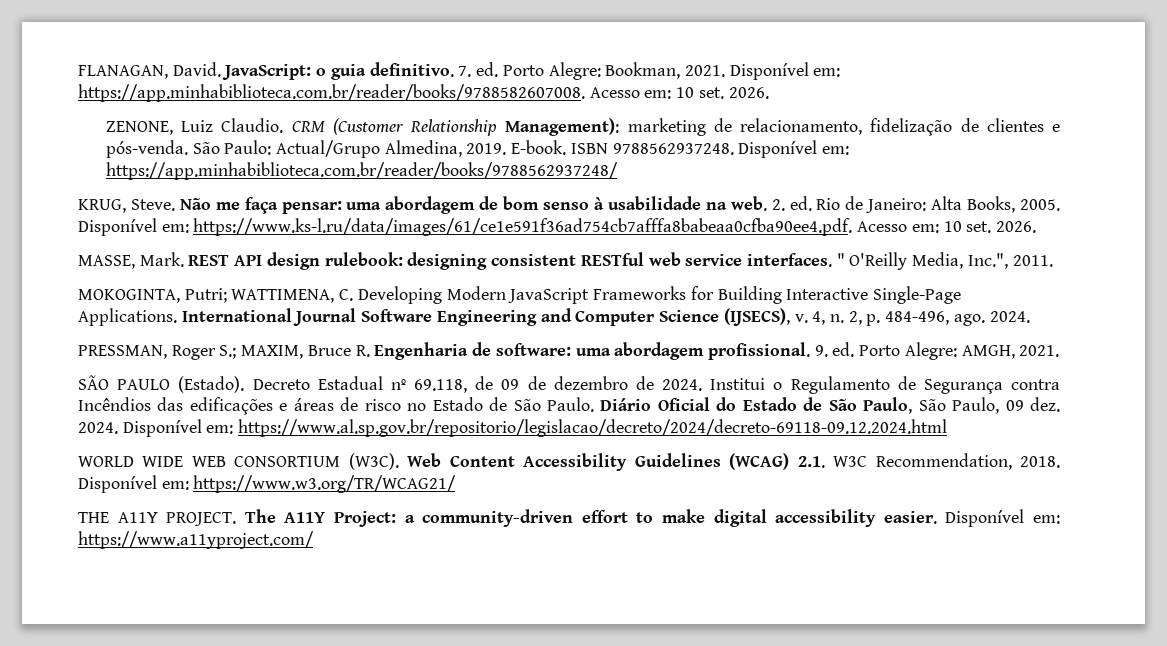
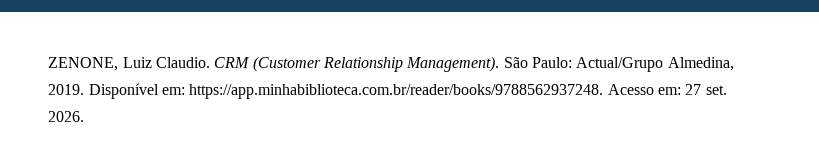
- FLANAGAN, David. JavaScript: o guia definitivo. 7. ed. Porto Alegre: Bookman, 2021. Disponível em: https://app.minhabiblioteca.com.br/reader/books/9788582607008. Acesso em: 10 set. 2026.
- CRM (Customer Relationship Management): marketing de relacionamento, fidelização de clientes e pós-venda.
+ CRM (Customer Relationship Management).
- E-book. ISBN 9788562937248. Disponível em: https://app.minhabiblioteca.com.br/reader/books/9788562937248/
- KRUG, Steve. Não me faça pensar: uma abordagem de bom senso à usabilidade na web. 2. ed. Rio de Janeiro: Alta Books, 2005. Disponível em: https://www.ks-l.ru/data/images/61/ce1e591f36ad754cb7afffa8babeaa0cfba90ee4.pdf. Acesso em: 10 set. 2026.
- MASSE, Mark. REST API design rulebook: designing consistent RESTful web service interfaces. " O'Reilly Media, Inc.", 2011.
- MOKOGINTA, Putri; WATTIMENA, C. Developing Modern JavaScript Frameworks for Building Interactive Single-Page Applications. International Journal Software Engineering and Computer Science (IJSECS), v. 4, n. 2, p. 484-496, ago. 2024.
- PRESSMAN, Roger S.; MAXIM, Bruce R. Engenharia de software: uma abordagem profissional. 9. ed. Porto Alegre: AMGH, 2021.
- SÃO PAULO (Estado). Decreto Estadual nº 69.118, de 09 de dezembro de 2024. Institui o Regulamento de Segurança contra Incêndios das edificações e áreas de risco no Estado de São Paulo. Diário Oficial do Estado de São Paulo, São Paulo, 09 dez. 2024. Disponível em: https://www.al.sp.gov.br/repositorio/legislacao/decreto/2024/decreto-69118-09.12.2024.html
- WORLD WIDE WEB CONSORTIUM (W3C). Web Content Accessibility Guidelines (WCAG) 2.1. W3C Recommendation, 2018. Disponível em: https://www.w3.org/TR/WCAG21/
- THE A11Y PROJECT. The A11Y Project: a community-driven effort to make digital accessibility easier. Disponível em: https://www.a11yproject.com/
+ Disponível em: https://app.minhabiblioteca.com.br/reader/books/9788562937248. Acesso em: 27 set. 2026.

